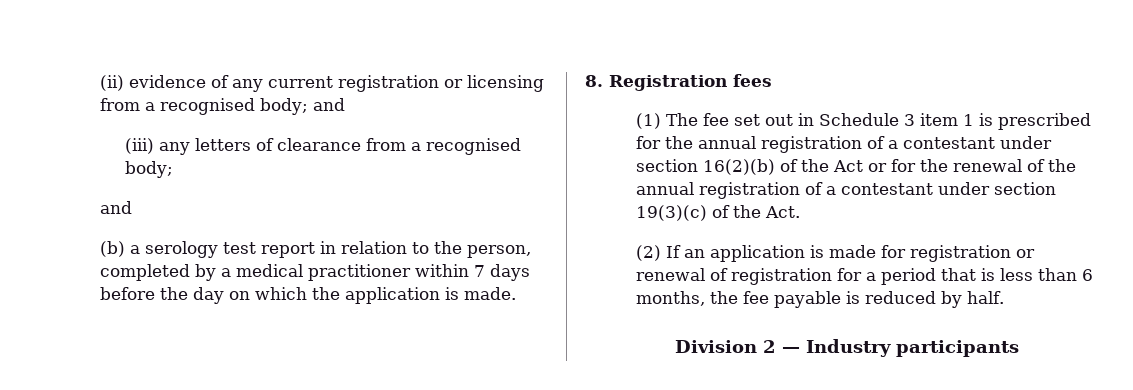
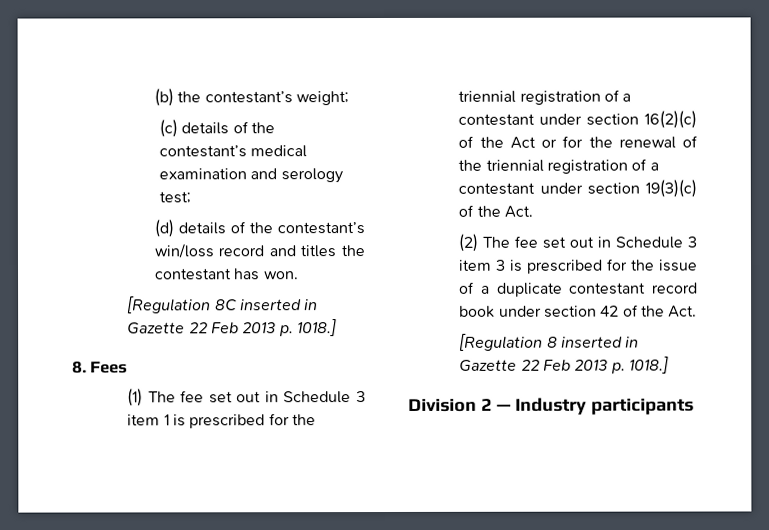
- (ii) evidence of any current registration or licensing from a recognised body; and
- (iii) any letters of clearance from a recognised body;
- and
- (b) a serology test report in relation to the person, completed by a medical practitioner within 7 days before the day on which the application is made.
+ (b) the contestant’s weight;
+ (c) details of the contestant’s medical examination and serology test;
+ (d) details of the contestant’s win/loss record and titles the contestant has won.
+ [Regulation 8C inserted in Gazette 22 Feb 2013 p. 1018.]
- 8. Registration fees
+ 8. Fees
- (1) The fee set out in Schedule 3 item 1 is prescribed for the annual registration of a contestant under section 16(2)(b) of the Act or for the renewal of the annual registration of a contestant under section 19(3)(c) of the Act.
+ (1) The fee set out in Schedule 3 item 1 is prescribed for the triennial registration of a contestant under section 16(2)(c) of the Act or for the renewal of the triennial registration of a contestant under section 19(3)(c) of the Act.
- (2) If an application is made for registration or renewal of registration for a period that is less than 6 months, the fee payable is reduced by half.
+ (2) The fee set out in Schedule 3 item 3 is prescribed for the issue of a duplicate contestant record book under section 42 of the Act.
+ [Regulation 8 inserted in Gazette 22 Feb 2013 p. 1018.]

